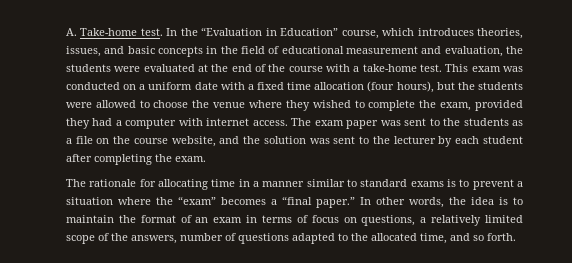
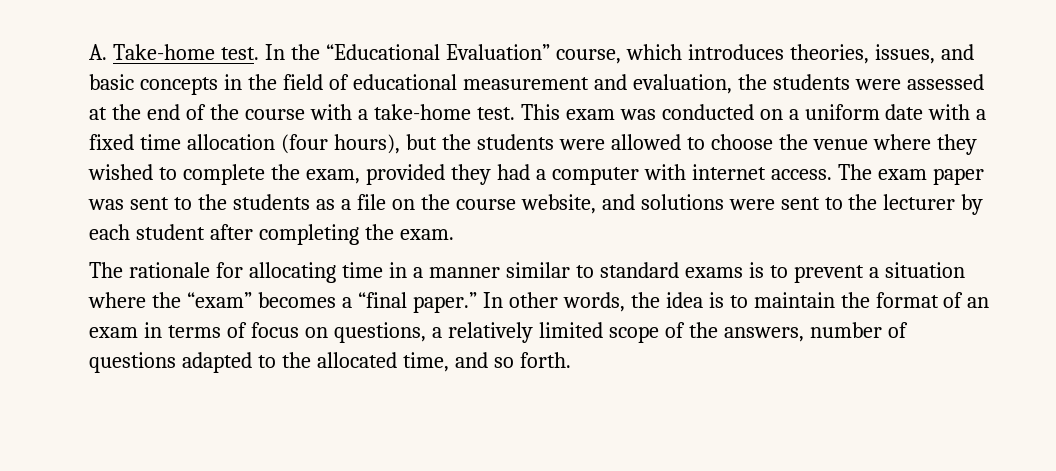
- In the “Evaluation in Education” course, which introduces theories, issues, and basic concepts in the field of educational measurement and evaluation, the students were evaluated at the end of the course with a take-home test.
+ In the “Educational Evaluation” course, which introduces theories, issues, and basic concepts in the field of educational measurement and evaluation, the students were assessed at the end of the course with a take-home test.
- The exam paper was sent to the students as a file on the course website, and the solution was sent to the lecturer by each student after completing the exam.
+ The exam paper was sent to the students as a file on the course website, and solutions were sent to the lecturer by each student after completing the exam.

